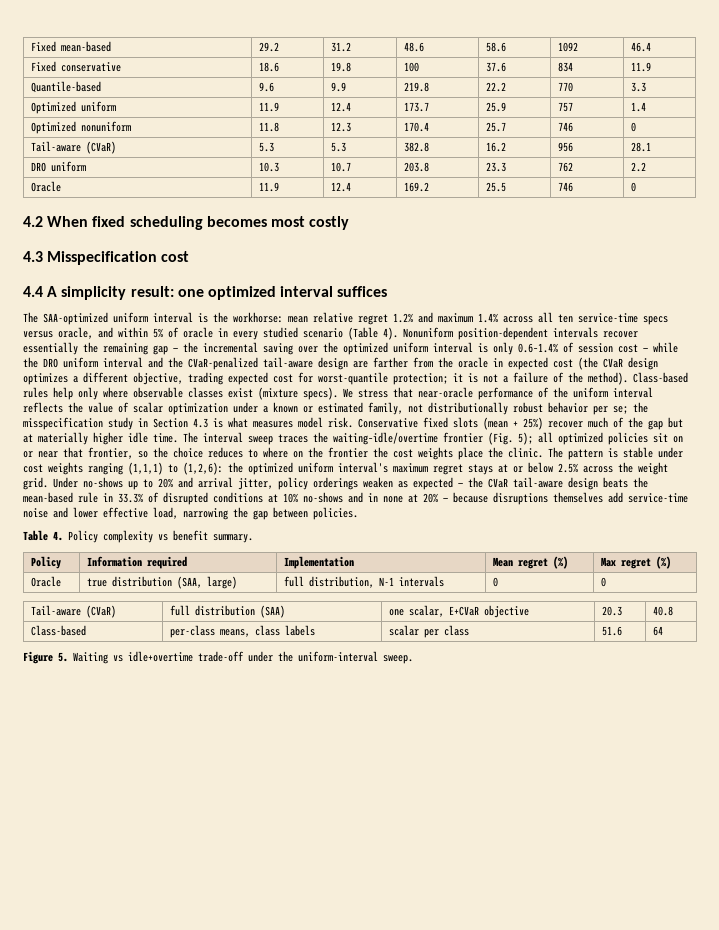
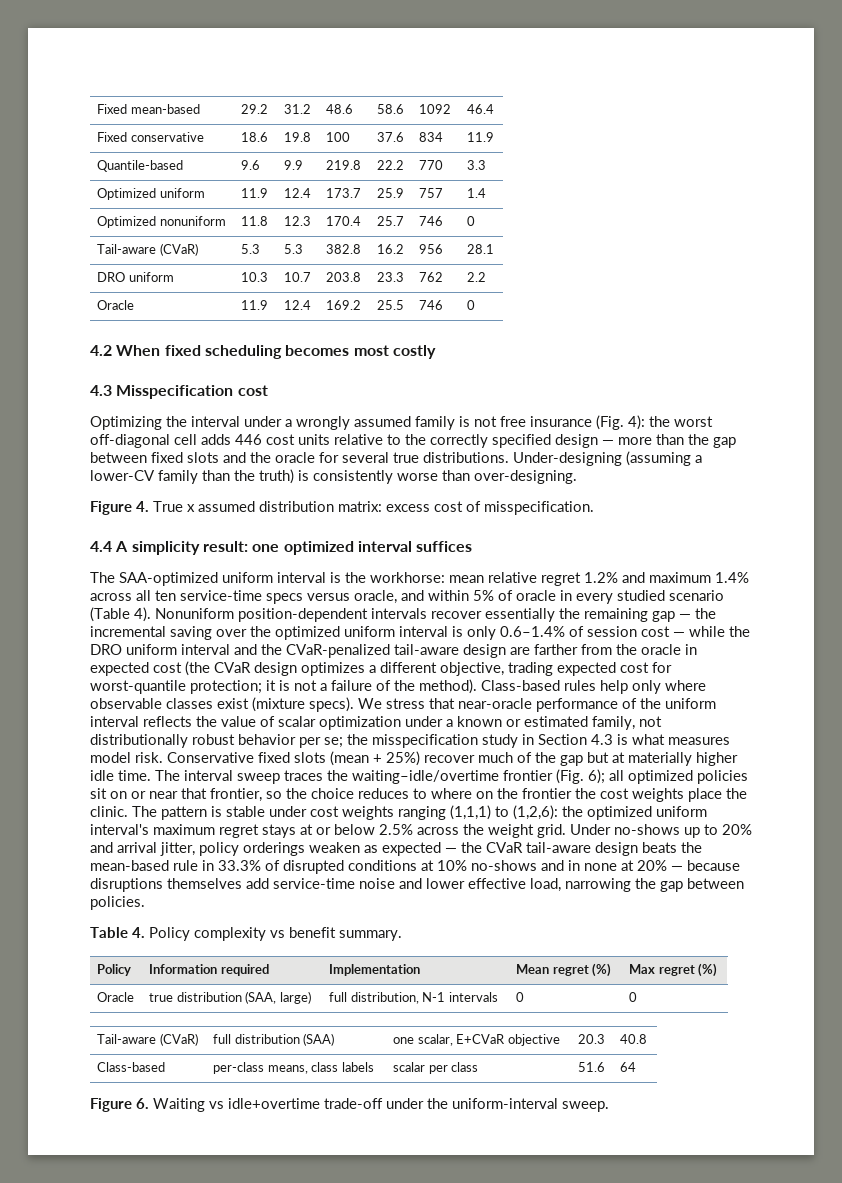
+ Optimizing the interval under a wrongly assumed family is not free insurance (Fig. 4): the worst off-diagonal cell adds 446 cost units relative to the correctly specified design — more than the gap between fixed slots and the oracle for several true distributions. Under-designing (assuming a lower-CV family than the truth) is consistently worse than over-designing.
+ Figure 4. True x assumed distribution matrix: excess cost of misspecification.
- The interval sweep traces the waiting–idle/overtime frontier (Fig. 5); all optimized policies sit on or near that frontier, so the choice reduces to where on the frontier the cost weights place the clinic.
+ The interval sweep traces the waiting–idle/overtime frontier (Fig. 6); all optimized policies sit on or near that frontier, so the choice reduces to where on the frontier the cost weights place the clinic.
- Figure 5. Waiting vs idle+overtime trade-off under the uniform-interval sweep.
+ Figure 6. Waiting vs idle+overtime trade-off under the uniform-interval sweep.

